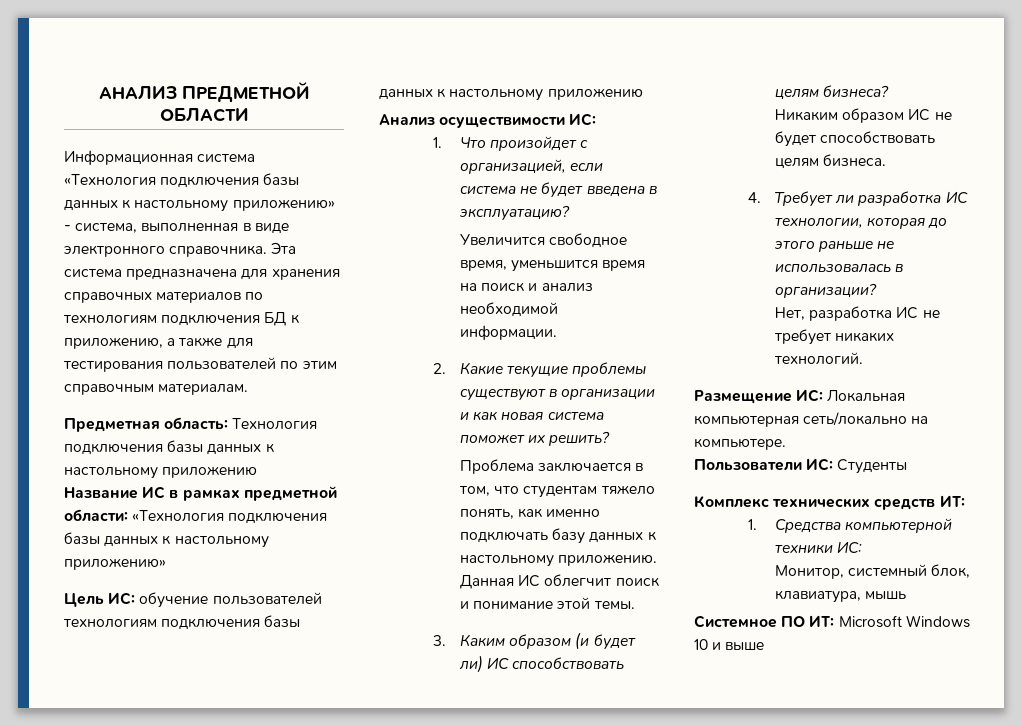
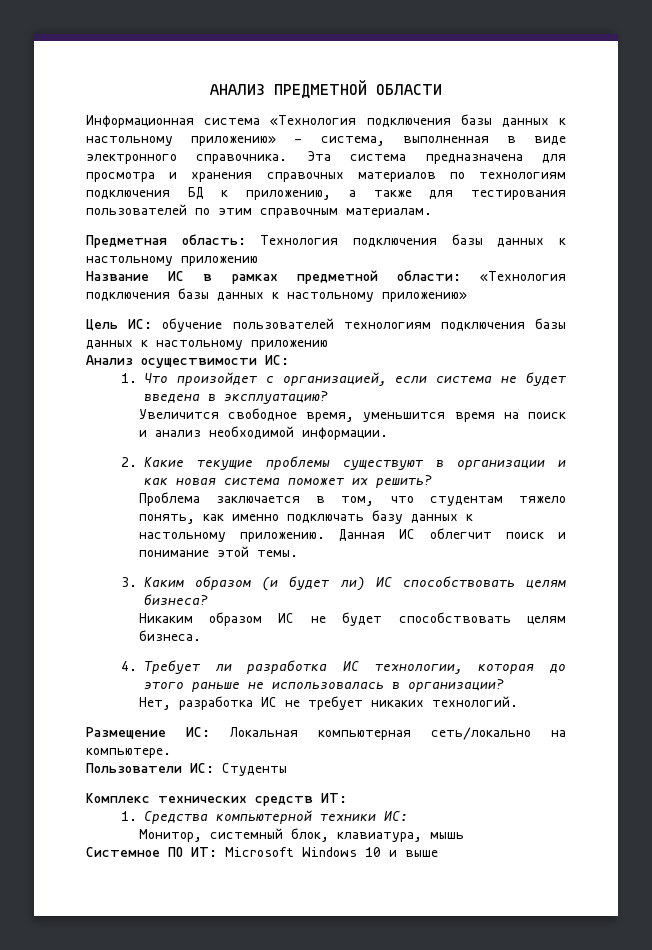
- Эта система предназначена для хранения справочных материалов по технологиям подключения БД к приложению, а также для тестирования пользователей по этим справочным материалам.
+ Эта система предназначена для просмотра и хранения справочных материалов по технологиям подключения БД к приложению, а также для тестирования пользователей по этим справочным материалам.

